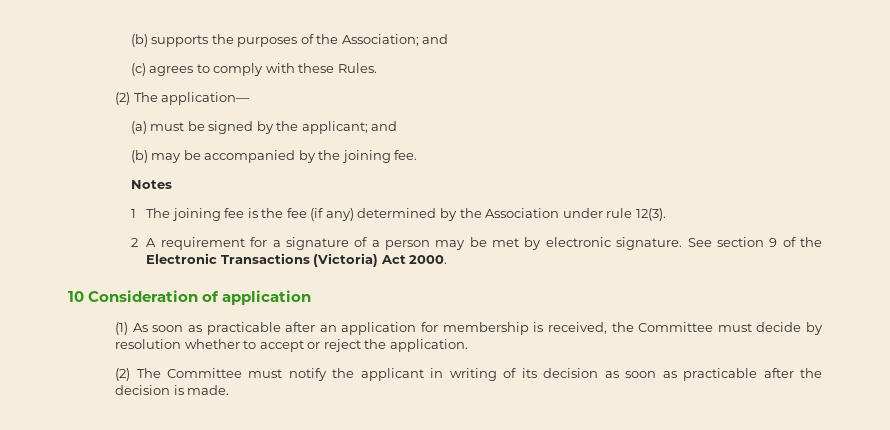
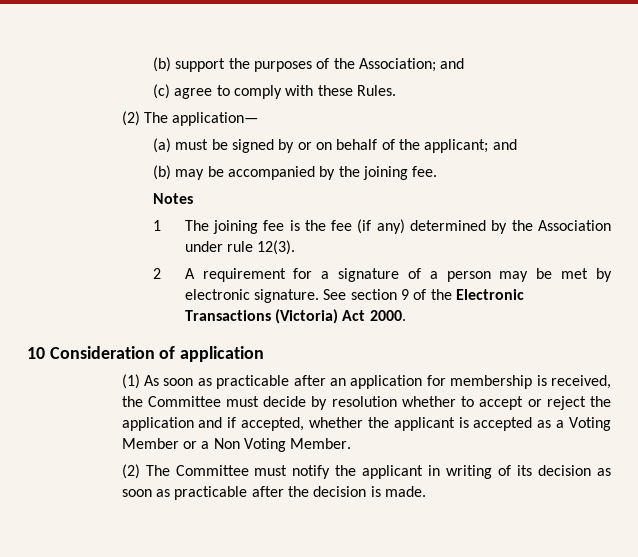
- (b) supports the purposes of the Association; and
+ (b) support the purposes of the Association; and
- (c) agrees to comply with these Rules.
+ (c) agree to comply with these Rules.
- (a) must be signed by the applicant; and
+ (a) must be signed by or on behalf of the applicant; and
- (1) As soon as practicable after an application for membership is received, the Committee must decide by resolution whether to accept or reject the application.
+ (1) As soon as practicable after an application for membership is received, the Committee must decide by resolution whether to accept or reject the application and if accepted, whether the applicant is accepted as a Voting Member or a Non Voting Member.

